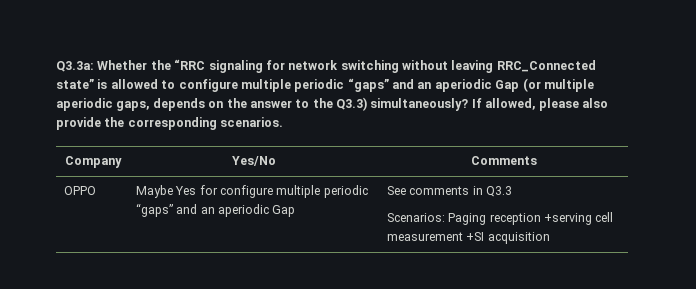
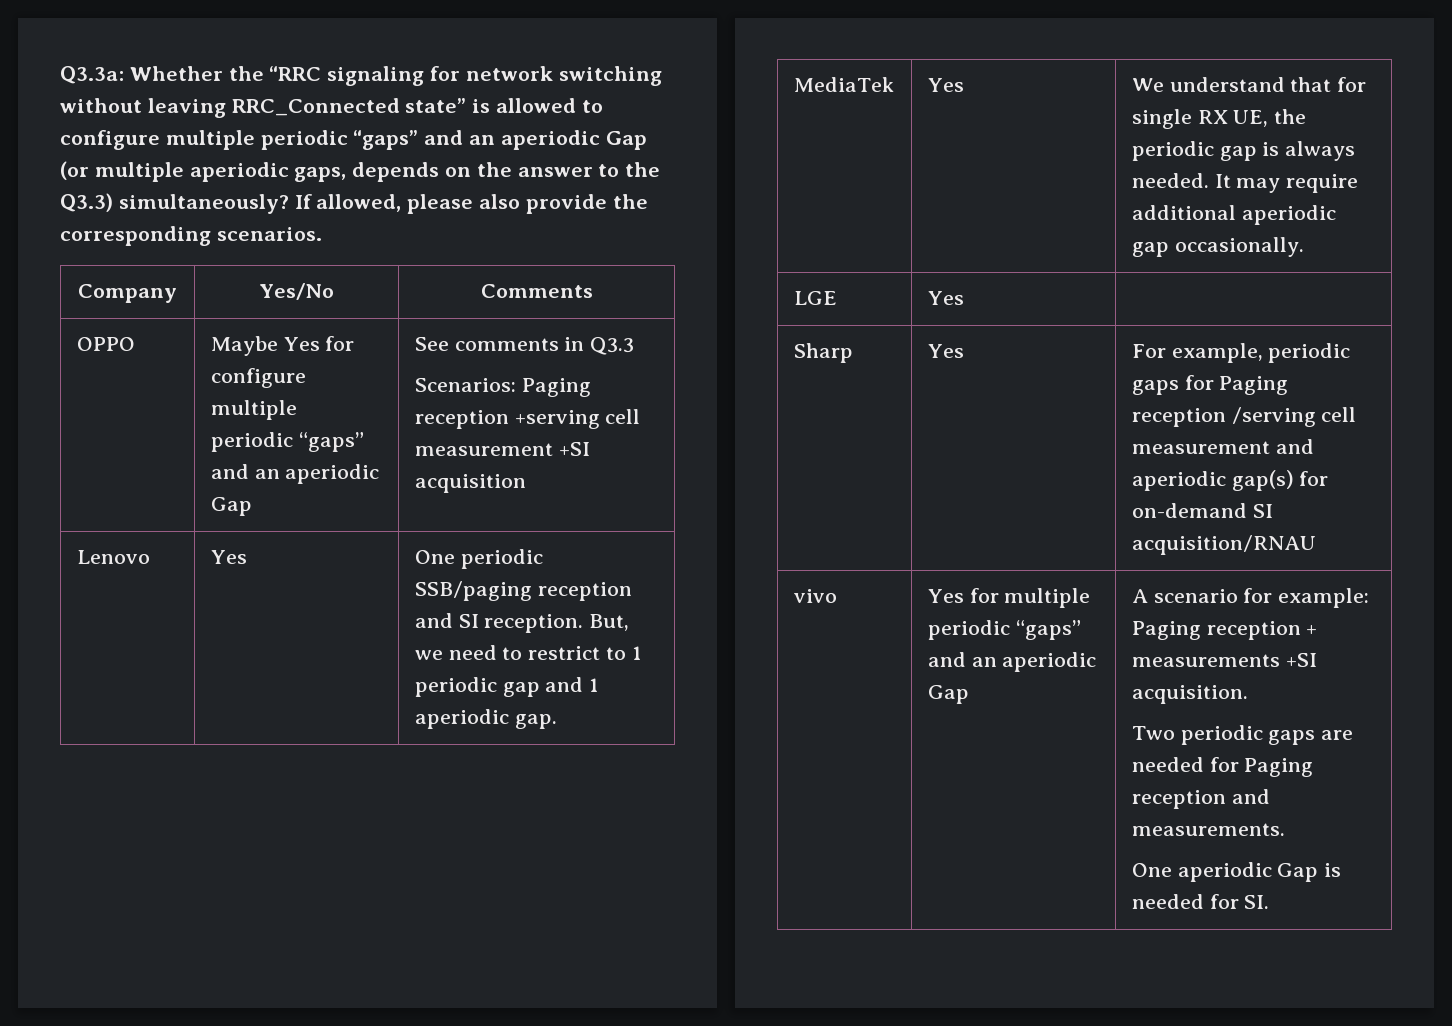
+ Lenovo | Yes | One periodic SSB/paging reception and SI reception. But, we need to restrict to 1 periodic gap and 1 aperiodic gap.
+ MediaTek | Yes | We understand that for single RX UE, the periodic gap is always needed. It may require additional aperiodic gap occasionally.
+ LGE | Yes |
+ Sharp | Yes | For example, periodic gaps for Paging reception /serving cell measurement and aperiodic gap(s) for on-demand SI acquisition/RNAU
+ vivo | Yes for multiple periodic “gaps” and an aperiodic Gap | A scenario for example: Paging reception + measurements +SI acquisition.
+ Two periodic gaps are needed for Paging reception and measurements.
+ One aperiodic Gap is needed for SI.

